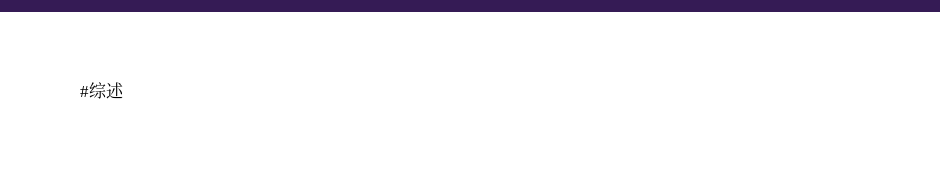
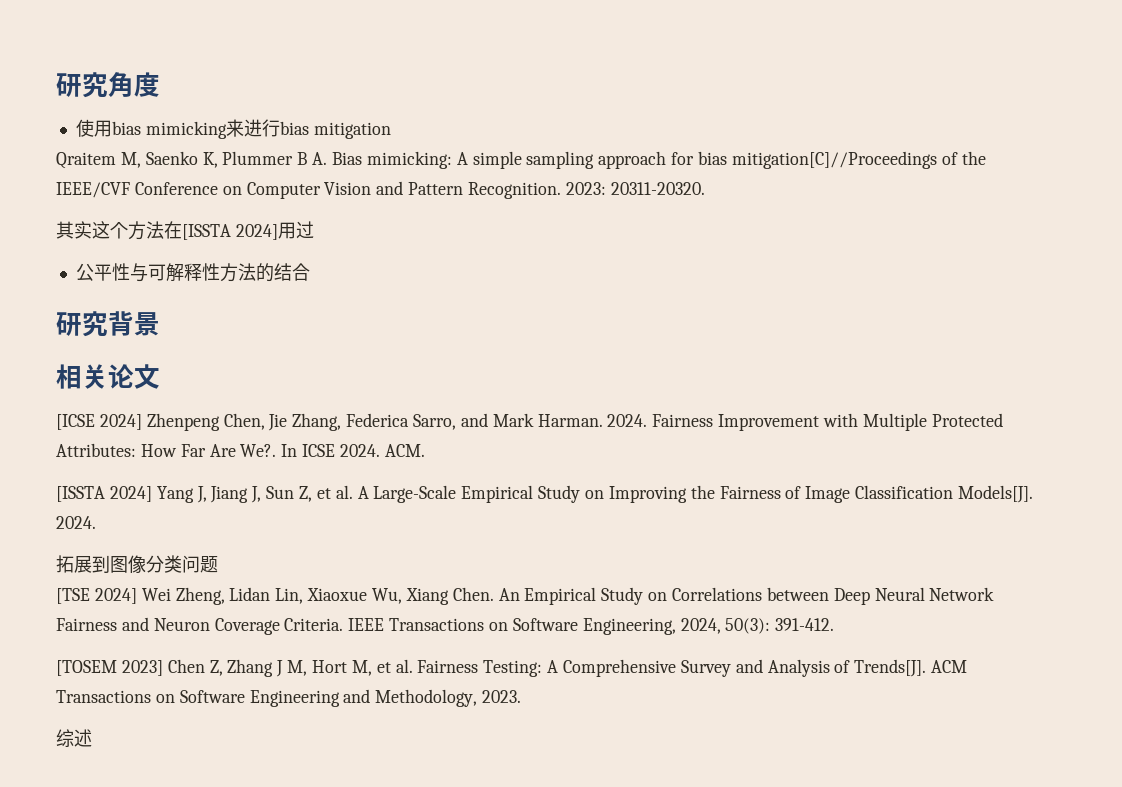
- #综述
+ 研究角度
+ 使用bias mimicking来进行bias mitigation
+ Qraitem M, Saenko K, Plummer B A. Bias mimicking: A simple sampling approach for bias mitigation[C]//Proceedings of the IEEE/CVF Conference on Computer Vision and Pattern Recognition. 2023: 20311-20320.
+ 其实这个方法在[ISSTA 2024]用过
+ 公平性与可解释性方法的结合
+ 研究背景
+ 相关论文
+ [ICSE 2024] Zhenpeng Chen, Jie Zhang, Federica Sarro, and Mark Harman. 2024. Fairness Improvement with Multiple Protected Attributes: How Far Are We?. In ICSE 2024. ACM.
+ [ISSTA 2024] Yang J, Jiang J, Sun Z, et al. A Large-Scale Empirical Study on Improving the Fairness of Image Classification Models[J]. 2024.
+ 拓展到图像分类问题
+ [TSE 2024] Wei Zheng, Lidan Lin, Xiaoxue Wu, Xiang Chen. An Empirical Study on Correlations between Deep Neural Network Fairness and Neuron Coverage Criteria. IEEE Transactions on Software Engineering, 2024, 50(3): 391-412.
+ [TOSEM 2023] Chen Z, Zhang J M, Hort M, et al. Fairness Testing: A Comprehensive Survey and Analysis of Trends[J]. ACM Transactions on Software Engineering and Methodology, 2023.
+ 综述

